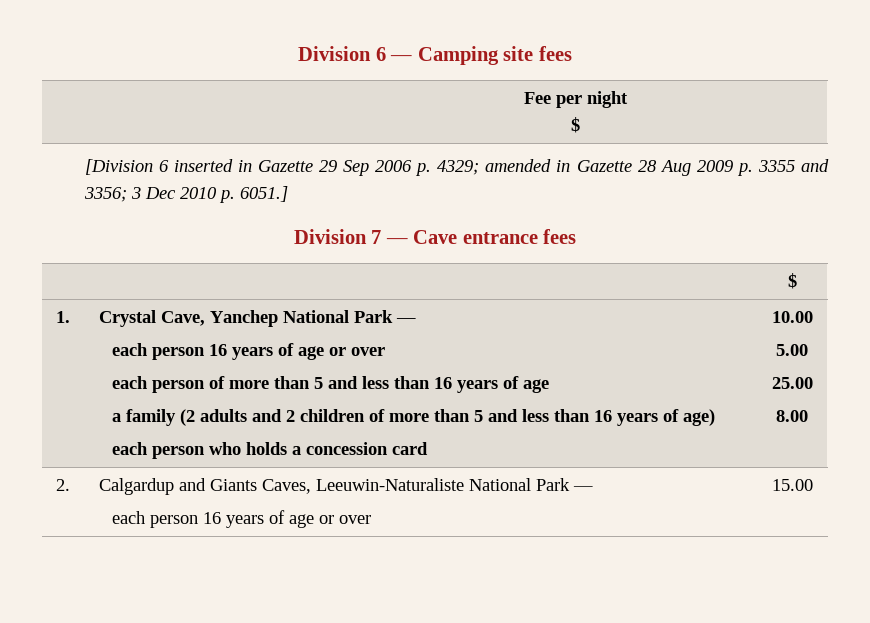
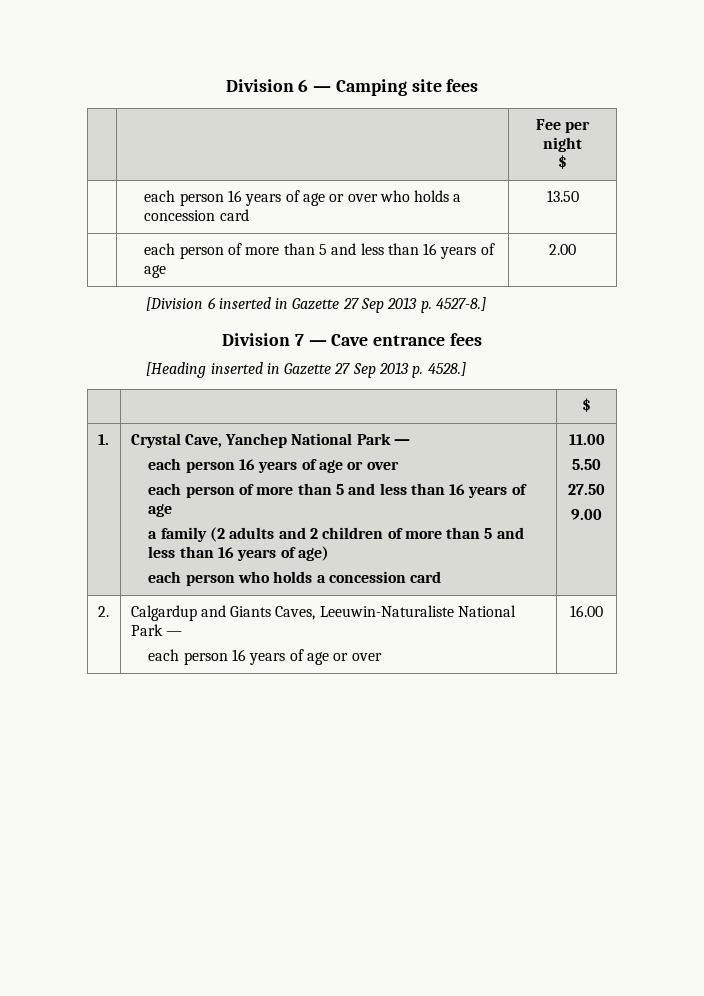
+ | each person 16 years of age or over who holds a concession card | 13.50
+ | each person of more than 5 and less than 16 years of age | 2.00
- [Division 6 inserted in Gazette 29 Sep 2006 p. 4329; amended in Gazette 28 Aug 2009 p. 3355 and 3356; 3 Dec 2010 p. 6051.]
+ [Division 6 inserted in Gazette 27 Sep 2013 p. 4527-8.]
+ [Heading inserted in Gazette 27 Sep 2013 p. 4528.]
- 10.00
- 5.00
- 25.00
- 8.00
+ 11.00
+ 5.50
+ 27.50
+ 9.00
  2. | Calgardup and Giants Caves, Leeuwin-Naturaliste National Park —
- each person 16 years of age or over | 15.00
+ each person 16 years of age or over | 16.00

